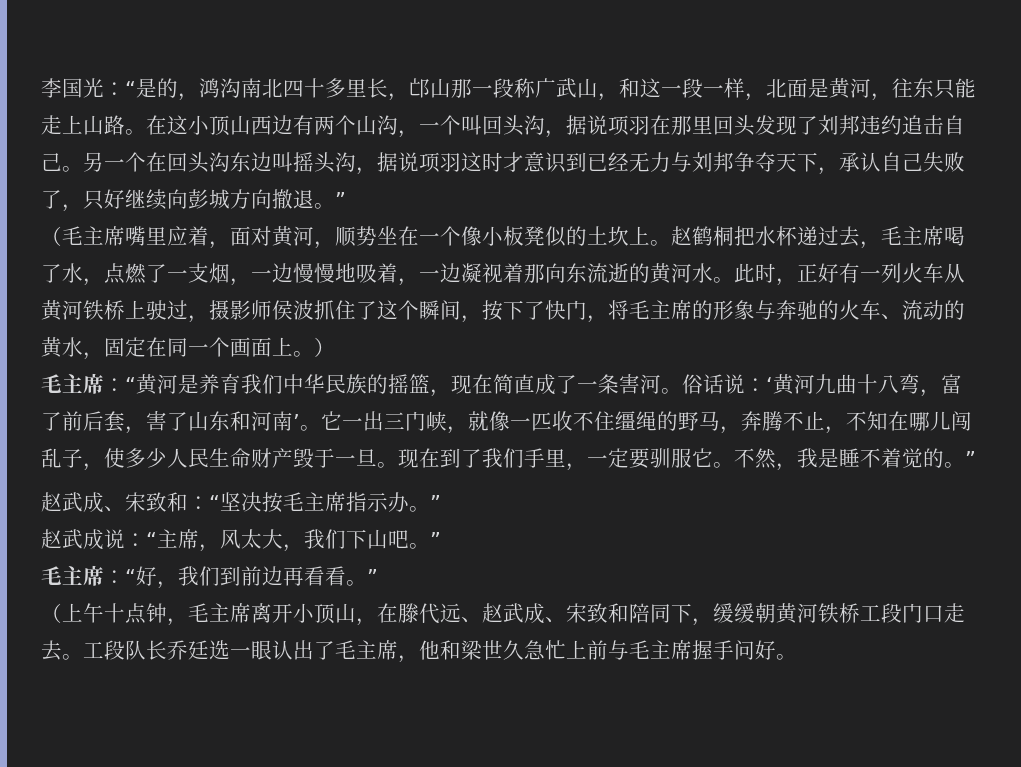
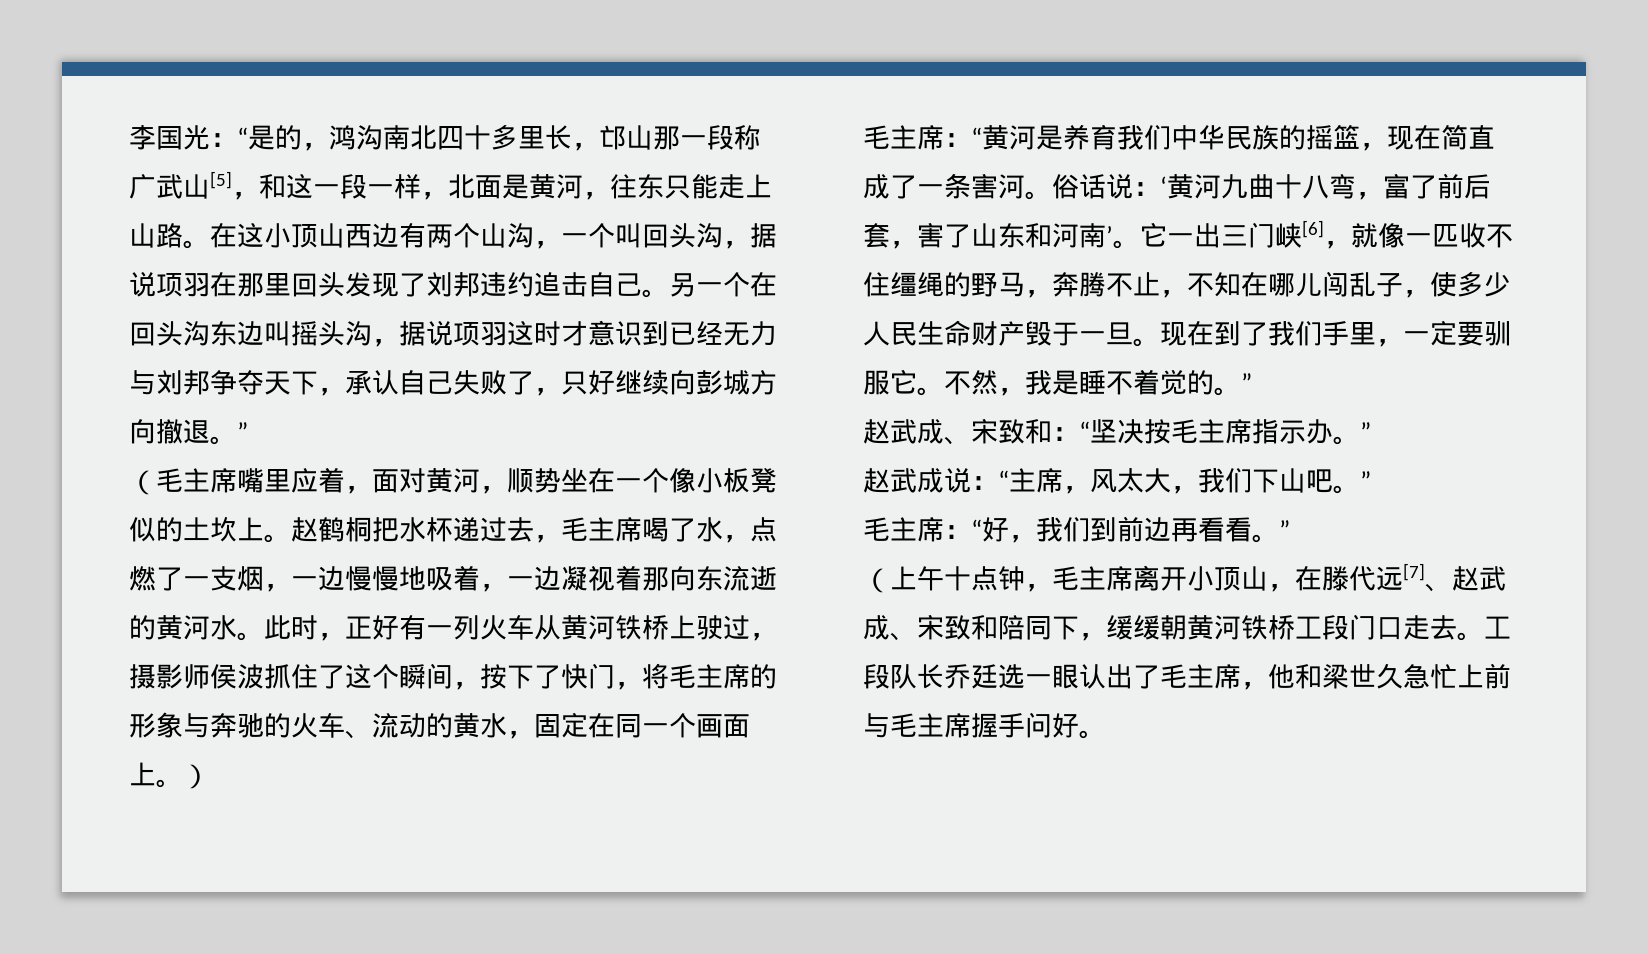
- 李国光：“是的，鸿沟南北四十多里长，邙山那一段称广武山，和这一段一样，北面是黄河，往东只能走上山路。
+ 李国光：“是的，鸿沟南北四十多里长，邙山那一段称广武山[5]，和这一段一样，北面是黄河，往东只能走上山路。
- 它一出三门峡，就像一匹收不住缰绳的野马，奔腾不止，不知在哪儿闯乱子，使多少人民生命财产毁于一旦。
+ 它一出三门峡[6]，就像一匹收不住缰绳的野马，奔腾不止，不知在哪儿闯乱子，使多少人民生命财产毁于一旦。
- （上午十点钟，毛主席离开小顶山，在滕代远、赵武成、宋致和陪同下，缓缓朝黄河铁桥工段门口走去。
+ （上午十点钟，毛主席离开小顶山，在滕代远[7]、赵武成、宋致和陪同下，缓缓朝黄河铁桥工段门口走去。

